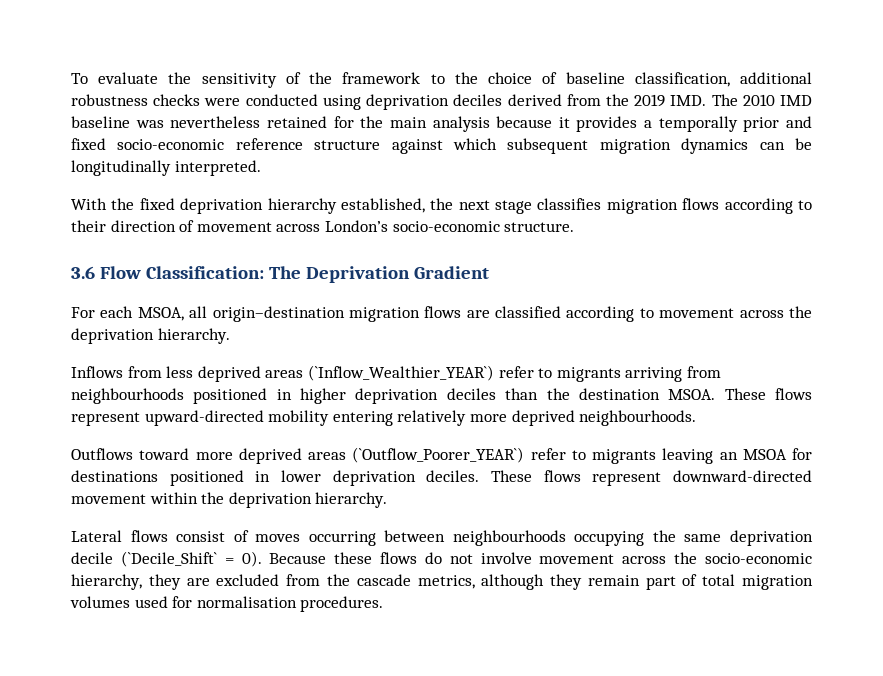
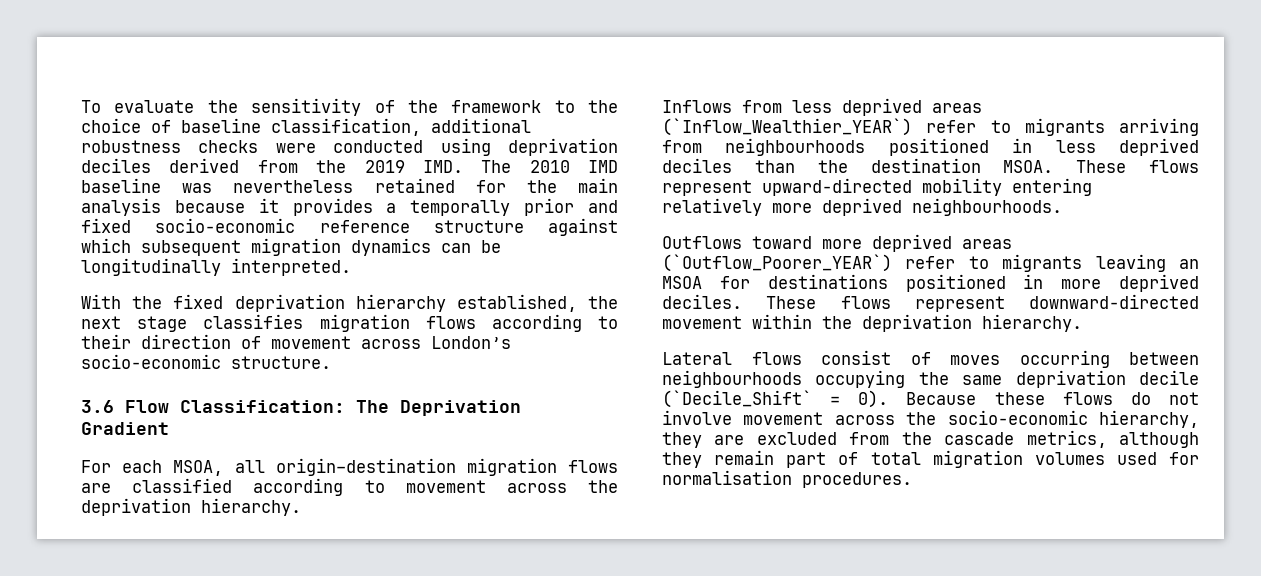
- Inflows from less deprived areas (`Inflow_Wealthier_YEAR`) refer to migrants arriving from neighbourhoods positioned in higher deprivation deciles than the destination MSOA.
+ Inflows from less deprived areas (`Inflow_Wealthier_YEAR`) refer to migrants arriving from neighbourhoods positioned in less deprived deciles than the destination MSOA.
- Outflows toward more deprived areas (`Outflow_Poorer_YEAR`) refer to migrants leaving an MSOA for destinations positioned in lower deprivation deciles.
+ Outflows toward more deprived areas (`Outflow_Poorer_YEAR`) refer to migrants leaving an MSOA for destinations positioned in more deprived deciles.

